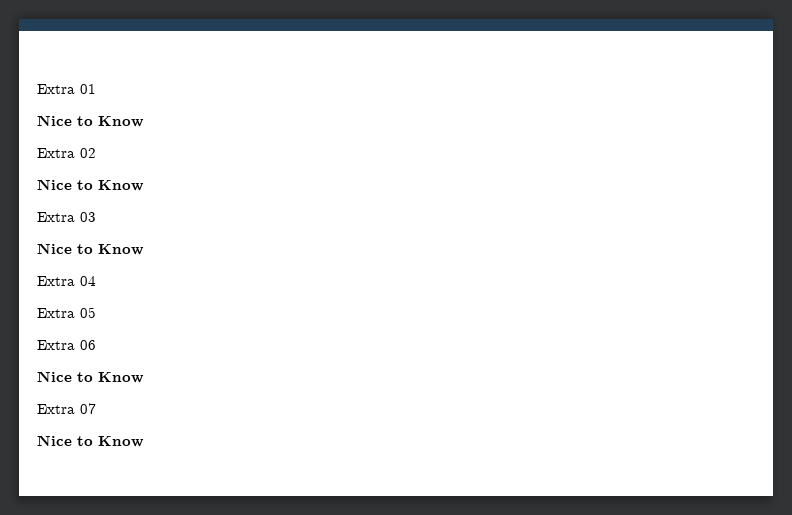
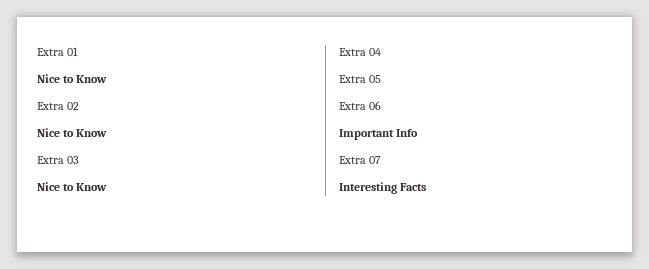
  Extra 06
- Nice to Know
+ Important Info
  Extra 07
- Nice to Know
+ Interesting Facts

